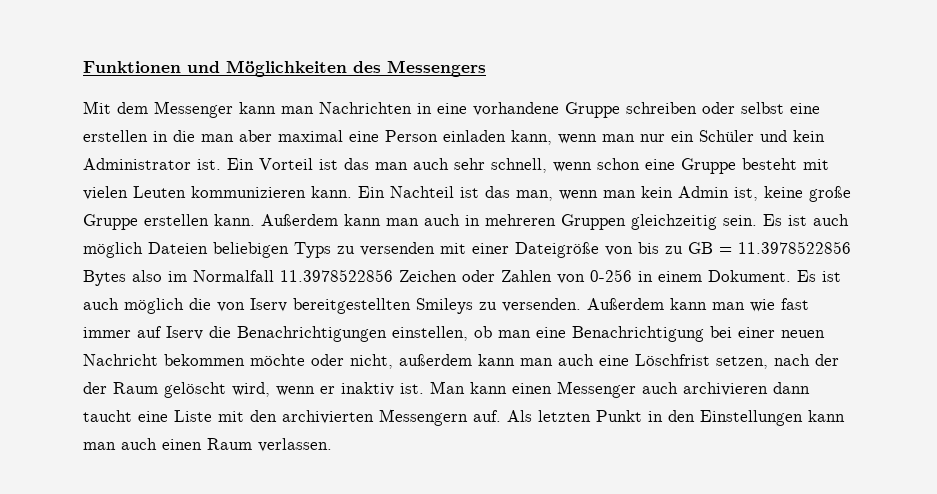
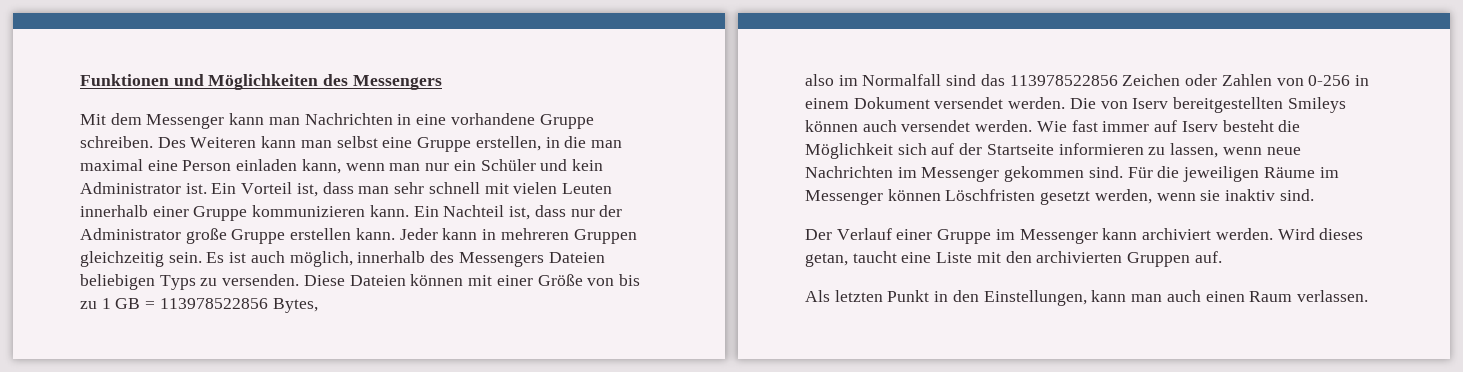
- Mit dem Messenger kann man Nachrichten in eine vorhandene Gruppe schreiben oder selbst eine erstellen in die man aber maximal eine Person einladen kann, wenn man nur ein Schüler und kein Administrator ist.
+ Mit dem Messenger kann man Nachrichten in eine vorhandene Gruppe schreiben. Des Weiteren kann man selbst eine Gruppe erstellen, in die man maximal eine Person einladen kann, wenn man nur ein Schüler und kein Administrator ist.
- Ein Vorteil ist das man auch sehr schnell, wenn schon eine Gruppe besteht mit vielen Leuten kommunizieren kann. Ein Nachteil ist das man, wenn man kein Admin ist, keine große Gruppe erstellen kann. Außerdem kann man auch in mehreren Gruppen gleichzeitig sein.
+ Ein Vorteil ist, dass man sehr schnell mit vielen Leuten innerhalb einer Gruppe kommunizieren kann. Ein Nachteil ist, dass nur der Administrator große Gruppe erstellen kann. Jeder kann in mehreren Gruppen gleichzeitig sein.
- Es ist auch möglich Dateien beliebigen Typs zu versenden mit einer Dateigröße von bis zu GB = 11.3978522856 Bytes also im Normalfall 11.3978522856 Zeichen oder Zahlen von 0-256 in einem Dokument. Es ist auch möglich die von Iserv bereitgestellten Smileys zu versenden. Außerdem kann man wie fast immer auf Iserv die Benachrichtigungen einstellen, ob man eine Benachrichtigung bei einer neuen Nachricht bekommen möchte oder nicht, außerdem kann man auch eine Löschfrist setzen, nach der der Raum gelöscht wird, wenn er inaktiv ist. Man kann einen Messenger auch archivieren dann taucht eine Liste mit den archivierten Messengern auf. Als letzten Punkt in den Einstellungen kann man auch einen Raum verlassen.
+ Es ist auch möglich, innerhalb des Messengers Dateien beliebigen Typs zu versenden. Diese Dateien können mit einer Größe von bis zu 1 GB = 113978522856 Bytes,
+ also im Normalfall sind das 113978522856 Zeichen oder Zahlen von 0-256 in einem Dokument versendet werden. Die von Iserv bereitgestellten Smileys können auch versendet werden. Wie fast immer auf Iserv besteht die Möglichkeit sich auf der Startseite informieren zu lassen, wenn neue Nachrichten im Messenger gekommen sind. Für die jeweiligen Räume im Messenger können Löschfristen gesetzt werden, wenn sie inaktiv sind.
+ Der Verlauf einer Gruppe im Messenger kann archiviert werden. Wird dieses getan, taucht eine Liste mit den archivierten Gruppen auf.
+ Als letzten Punkt in den Einstellungen, kann man auch einen Raum verlassen.

